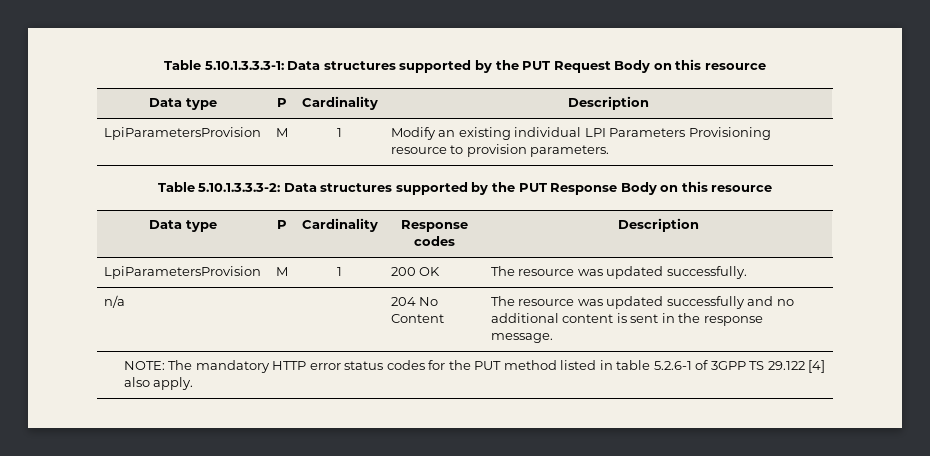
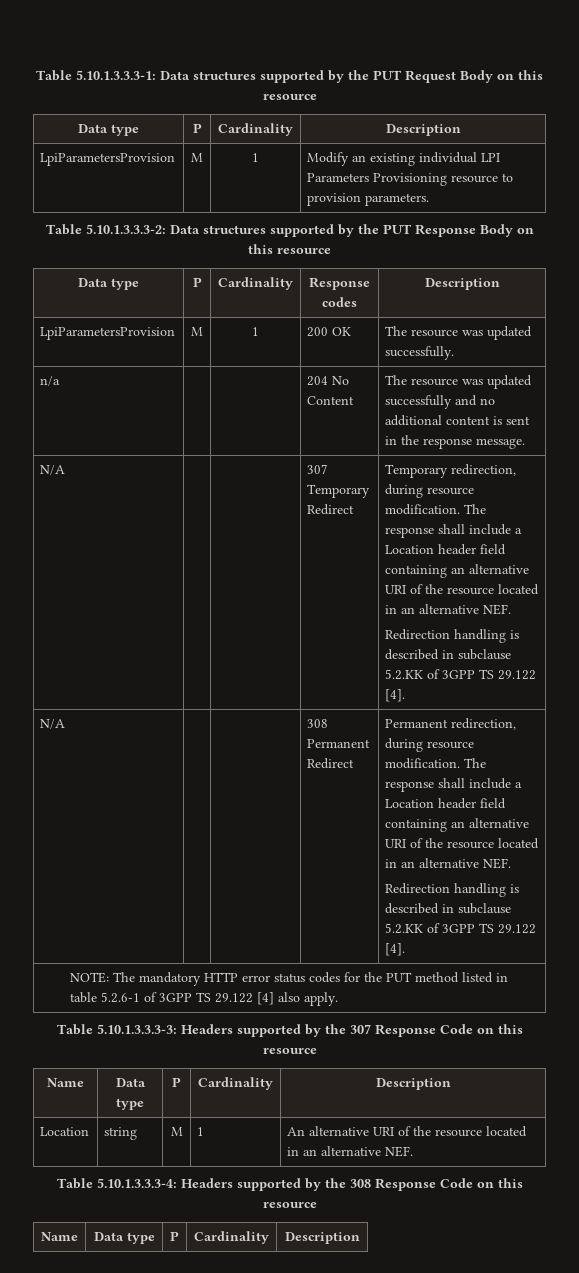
+ N/A | | | 307 Temporary Redirect | Temporary redirection, during resource modification. The response shall include a Location header field containing an alternative URI of the resource located in an alternative NEF.
+ Redirection handling is described in subclause 5.2.KK of 3GPP TS 29.122 [4].
+ N/A | | | 308 Permanent Redirect | Permanent redirection, during resource modification. The response shall include a Location header field containing an alternative URI of the resource located in an alternative NEF.
+ Redirection handling is described in subclause 5.2.KK of 3GPP TS 29.122 [4].
+ Table 5.10.1.3.3.3-3: Headers supported by the 307 Response Code on this resource
+ Name | Data type | P | Cardinality | Description
+ Location | string | M | 1 | An alternative URI of the resource located in an alternative NEF.
+ Table 5.10.1.3.3.3-4: Headers supported by the 308 Response Code on this resource
+ Name | Data type | P | Cardinality | Description

